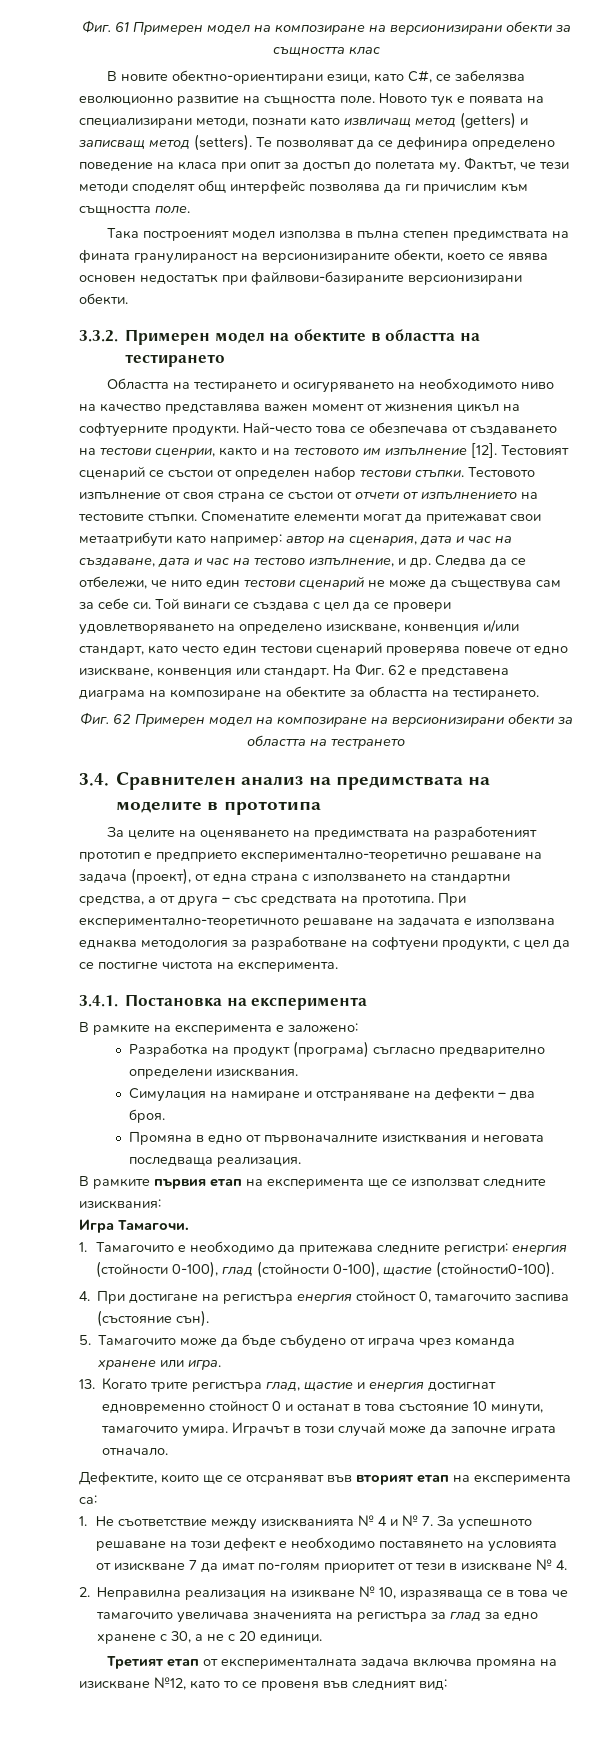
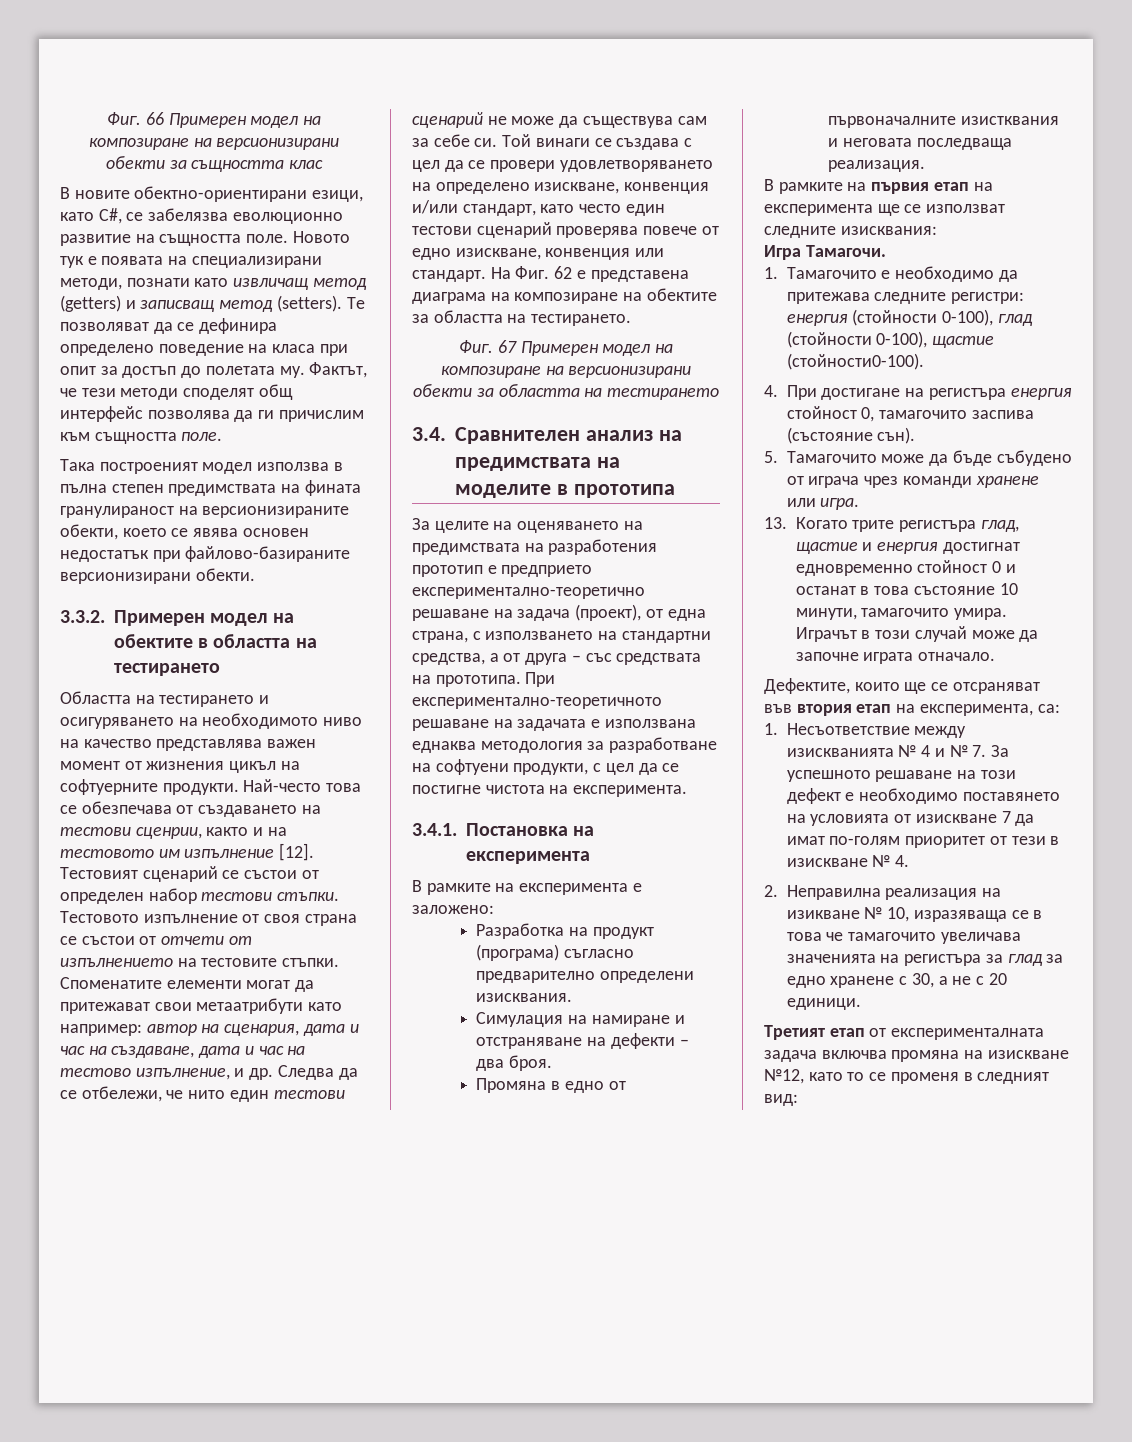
- Фиг. 61 Примерен модел на композиране на версионизирани обекти за същността клас
+ Фиг. 66 Примерен модел на композиране на версионизирани обекти за същността клас
- Така построеният модел използва в пълна степен предимствата на фината гранулираност на версионизираните обекти, което се явява основен недостатък при файлвови-базираните версионизирани обекти.
+ Така построеният модел използва в пълна степен предимствата на фината гранулираност на версионизираните обекти, което се явява основен недостатък при файлово-базираните версионизирани обекти.
- Фиг. 62 Примерен модел на композиране на версионизирани обекти за областта на тестрането
+ Фиг. 67 Примерен модел на композиране на версионизирани обекти за областта на тестирането
- За целите на оценяването на предимствата на разработеният прототип е предприето експериментално-теоретично решаване на задача (проект), от една страна с използването на стандартни средства, а от друга – със средствата на прототипа.
+ За целите на оценяването на предимствата на разработения прототип е предприето експериментално-теоретично решаване на задача (проект), от една страна, с използването на стандартни средства, а от друга – със средствата на прототипа.
- В рамките първия етап на експеримента ще се използват следните изисквания:
+ В рамките на първия етап на експеримента ще се използват следните изисквания:
- 5. Тамагочито може да бъде събудено от играча чрез команда хранене или игра.
+ 5. Тамагочито може да бъде събудено от играча чрез команди хранене или игра.
- Дефектите, които ще се отсраняват във вторият етап на експеримента са:
+ Дефектите, които ще се отсраняват във втория етап на експеримента, са:
- 1. Не съответствие между изискванията № 4 и № 7. За успешното решаване на този дефект е необходимо поставянето на условията от изискване 7 да имат по-голям приоритет от тези в изискване № 4.
+ 1. Несъответствие между изискванията № 4 и № 7. За успешното решаване на този дефект е необходимо поставянето на условията от изискване 7 да имат по-голям приоритет от тези в изискване № 4.
- Третият етап от експерименталната задача включва промяна на изискване №12, като то се провеня във следният вид:
+ Третият етап от експерименталната задача включва промяна на изискване №12, като то се променя в следният вид:

